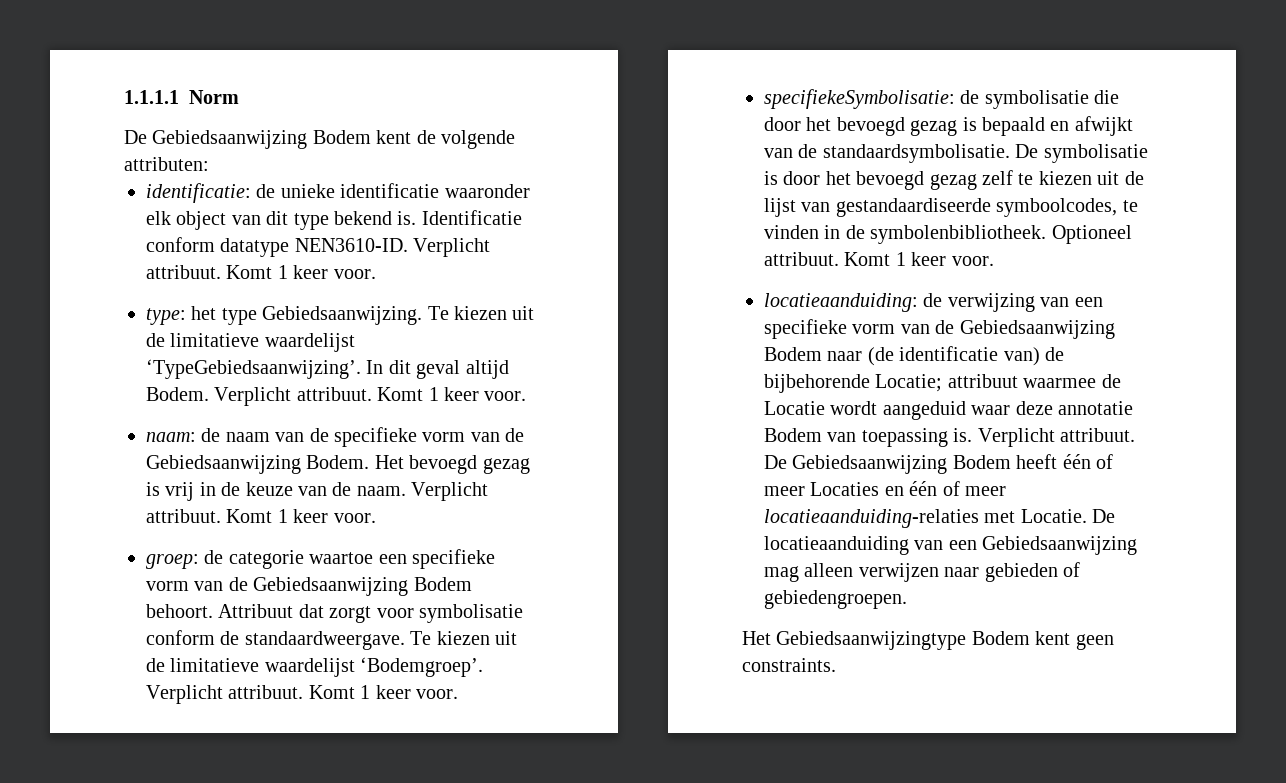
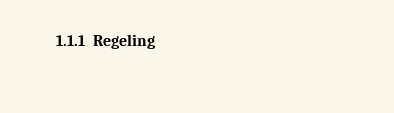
- 1.1.1.1 Norm
- De Gebiedsaanwijzing Bodem kent de volgende attributen:
- identificatie: de unieke identificatie waaronder elk object van dit type bekend is. Identificatie conform datatype NEN3610-ID. Verplicht attribuut. Komt 1 keer voor.
- type: het type Gebiedsaanwijzing. Te kiezen uit de limitatieve waardelijst ‘TypeGebiedsaanwijzing’. In dit geval altijd Bodem. Verplicht attribuut. Komt 1 keer voor.
- naam: de naam van de specifieke vorm van de Gebiedsaanwijzing Bodem. Het bevoegd gezag is vrij in de keuze van de naam. Verplicht attribuut. Komt 1 keer voor.
- groep: de categorie waartoe een specifieke vorm van de Gebiedsaanwijzing Bodem behoort. Attribuut dat zorgt voor symbolisatie conform de standaardweergave. Te kiezen uit de limitatieve waardelijst ‘Bodemgroep’. Verplicht attribuut. Komt 1 keer voor.
- specifiekeSymbolisatie: de symbolisatie die door het bevoegd gezag is bepaald en afwijkt van de standaardsymbolisatie. De symbolisatie is door het bevoegd gezag zelf te kiezen uit de lijst van gestandaardiseerde symboolcodes, te vinden in de symbolenbibliotheek. Optioneel attribuut. Komt 1 keer voor.
- locatieaanduiding: de verwijzing van een specifieke vorm van de Gebiedsaanwijzing Bodem naar (de identificatie van) de bijbehorende Locatie; attribuut waarmee de Locatie wordt aangeduid waar deze annotatie Bodem van toepassing is. Verplicht attribuut. De Gebiedsaanwijzing Bodem heeft één of meer Locaties en één of meer locatieaanduiding-relaties met Locatie. De locatieaanduiding van een Gebiedsaanwijzing mag alleen verwijzen naar gebieden of gebiedengroepen.
- Het Gebiedsaanwijzingtype Bodem kent geen constraints.
+ 1.1.1 Regeling

